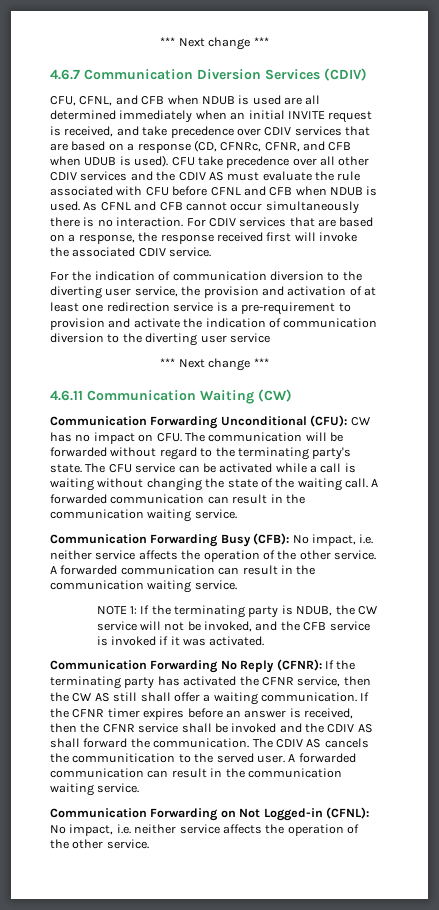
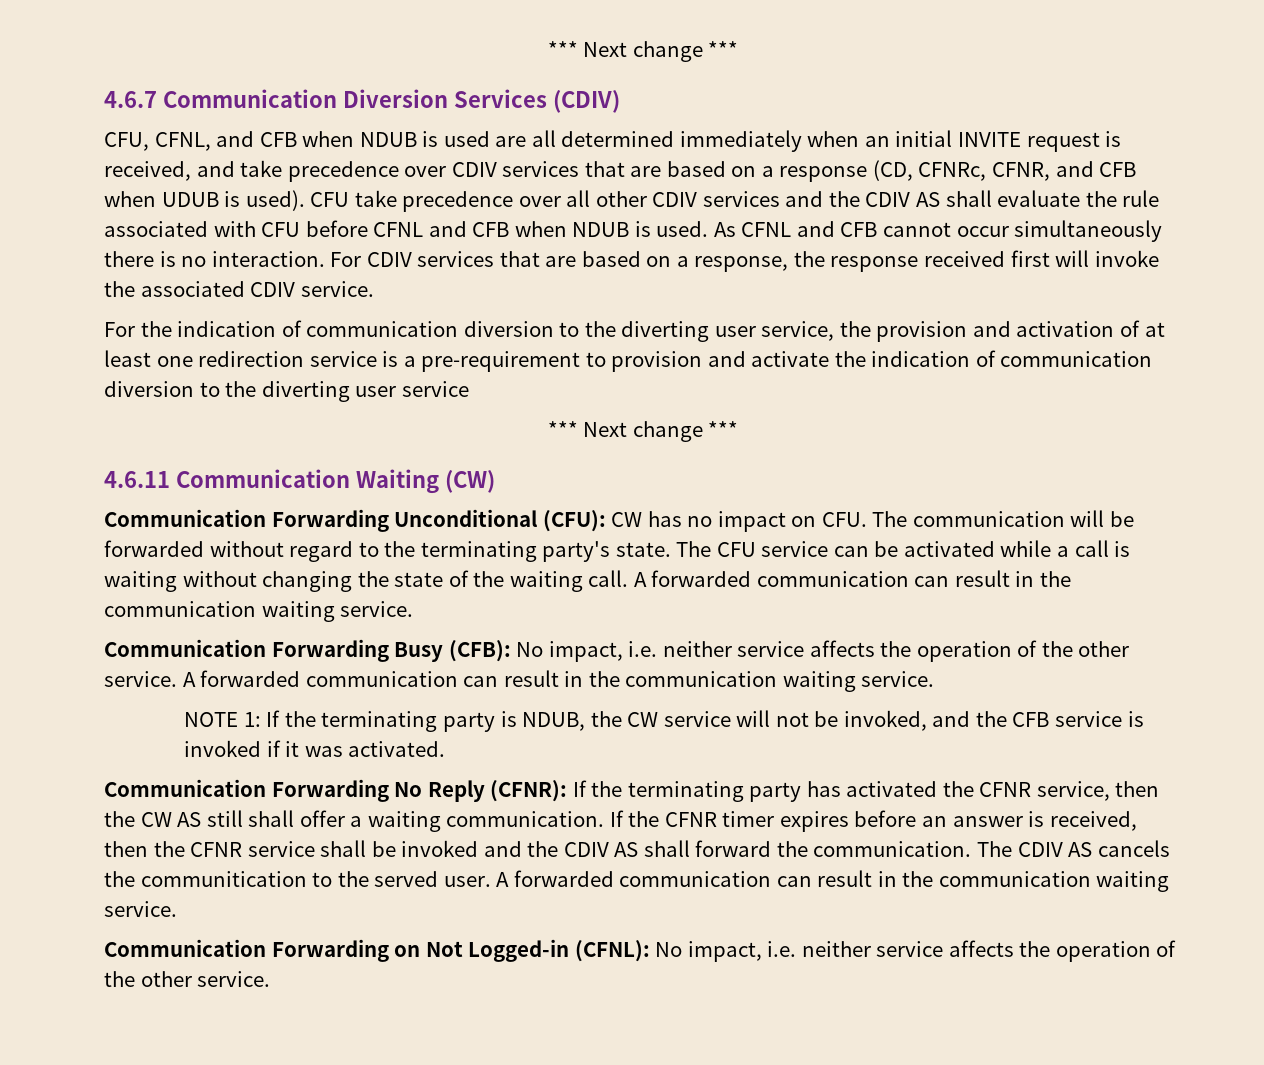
- CFU take precedence over all other CDIV services and the CDIV AS must evaluate the rule associated with CFU before CFNL and CFB when NDUB is used.
+ CFU take precedence over all other CDIV services and the CDIV AS shall evaluate the rule associated with CFU before CFNL and CFB when NDUB is used.

